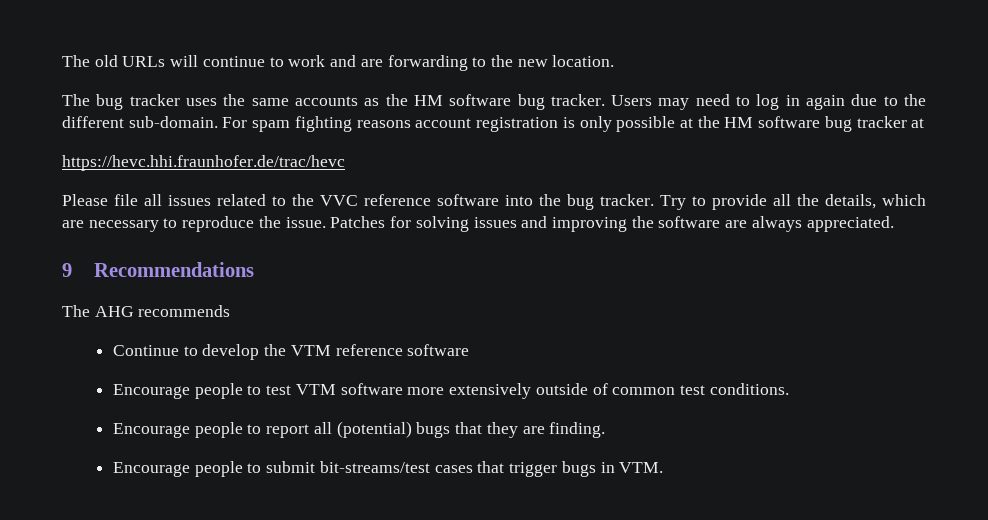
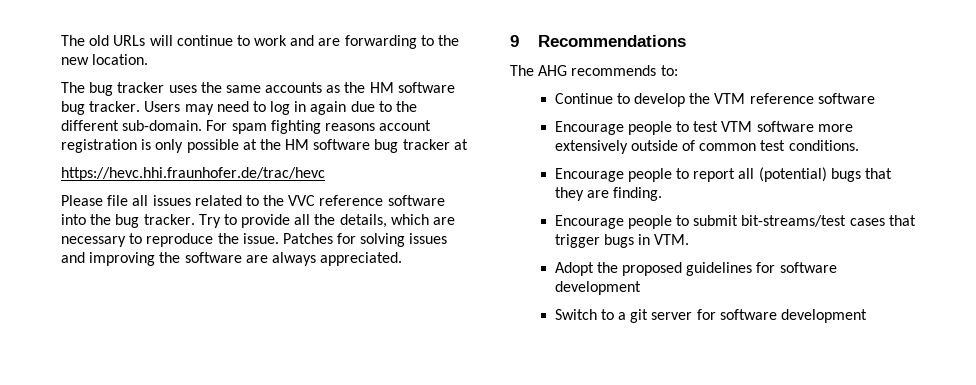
- The AHG recommends
+ The AHG recommends to:
+ Adopt the proposed guidelines for software development
+ Switch to a git server for software development

